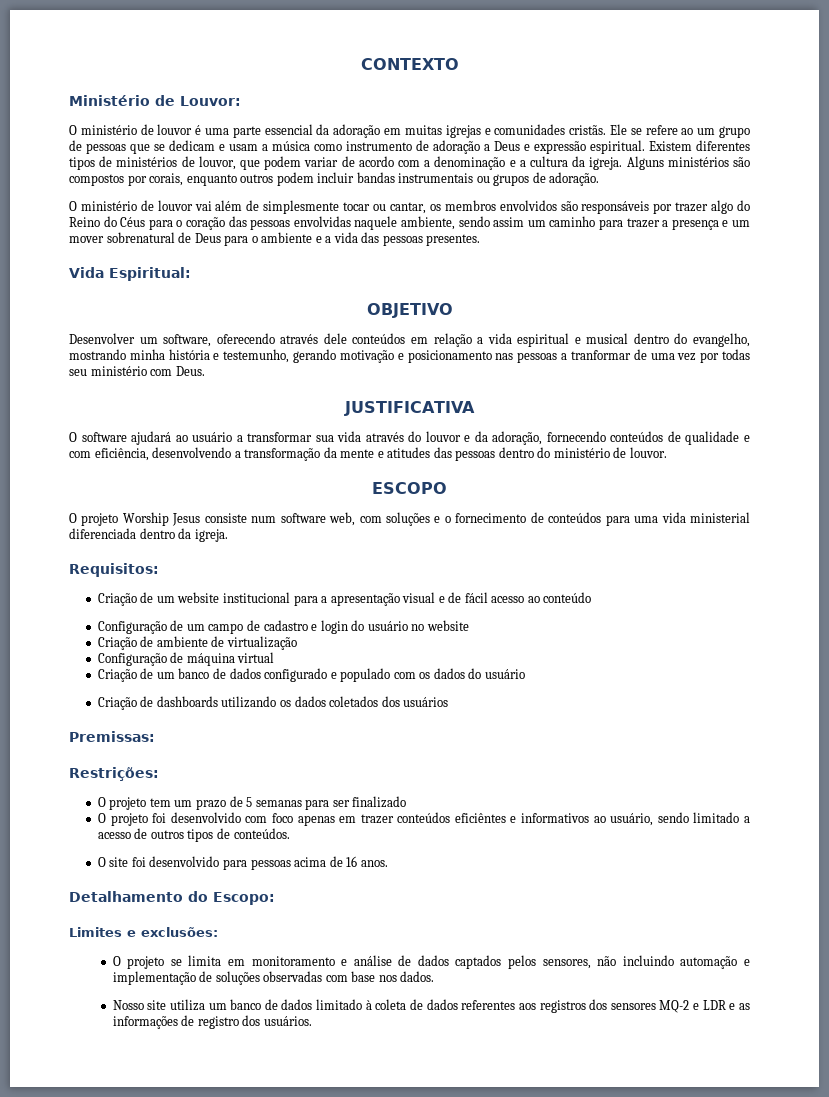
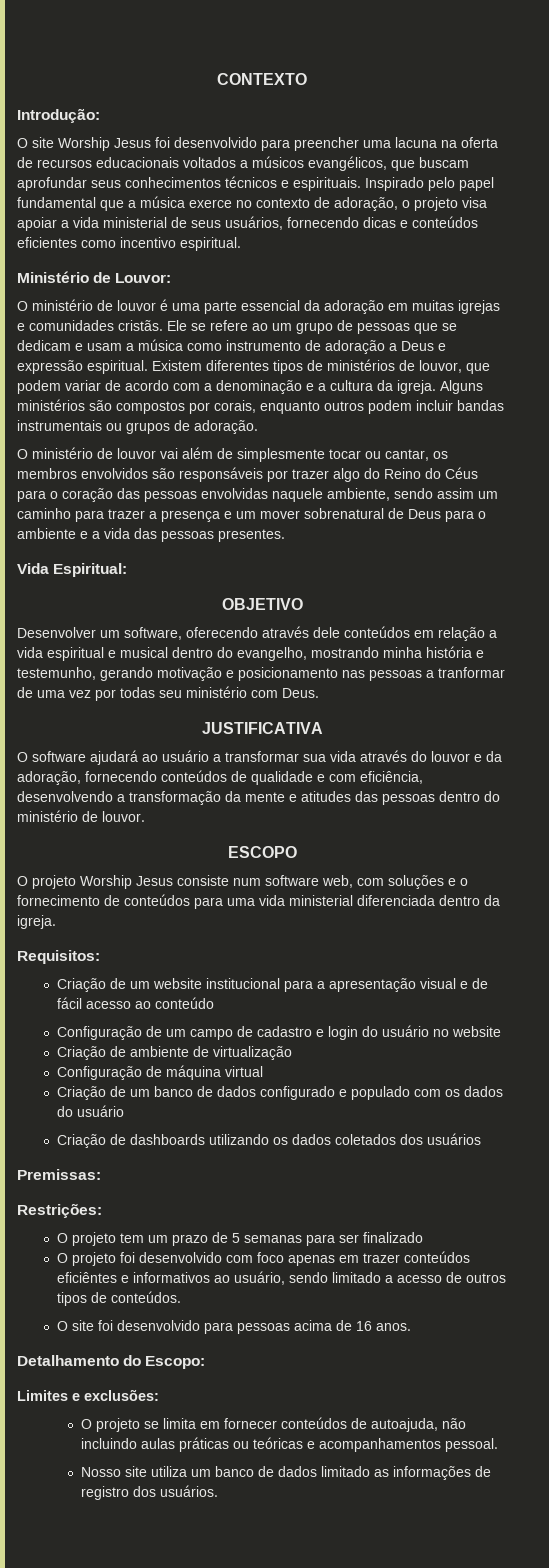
+ Introdução:
+ O site Worship Jesus foi desenvolvido para preencher uma lacuna na oferta de recursos educacionais voltados a músicos evangélicos, que buscam aprofundar seus conhecimentos técnicos e espirituais. Inspirado pelo papel fundamental que a música exerce no contexto de adoração, o projeto visa apoiar a vida ministerial de seus usuários, fornecendo dicas e conteúdos eficientes como incentivo espiritual.
- O projeto se limita em monitoramento e análise de dados captados pelos sensores, não incluindo automação e implementação de soluções observadas com base nos dados.
+ O projeto se limita em fornecer conteúdos de autoajuda, não incluindo aulas práticas ou teóricas e acompanhamentos pessoal.
- Nosso site utiliza um banco de dados limitado à coleta de dados referentes aos registros dos sensores MQ-2 e LDR e as informações de registro dos usuários.
+ Nosso site utiliza um banco de dados limitado as informações de registro dos usuários.

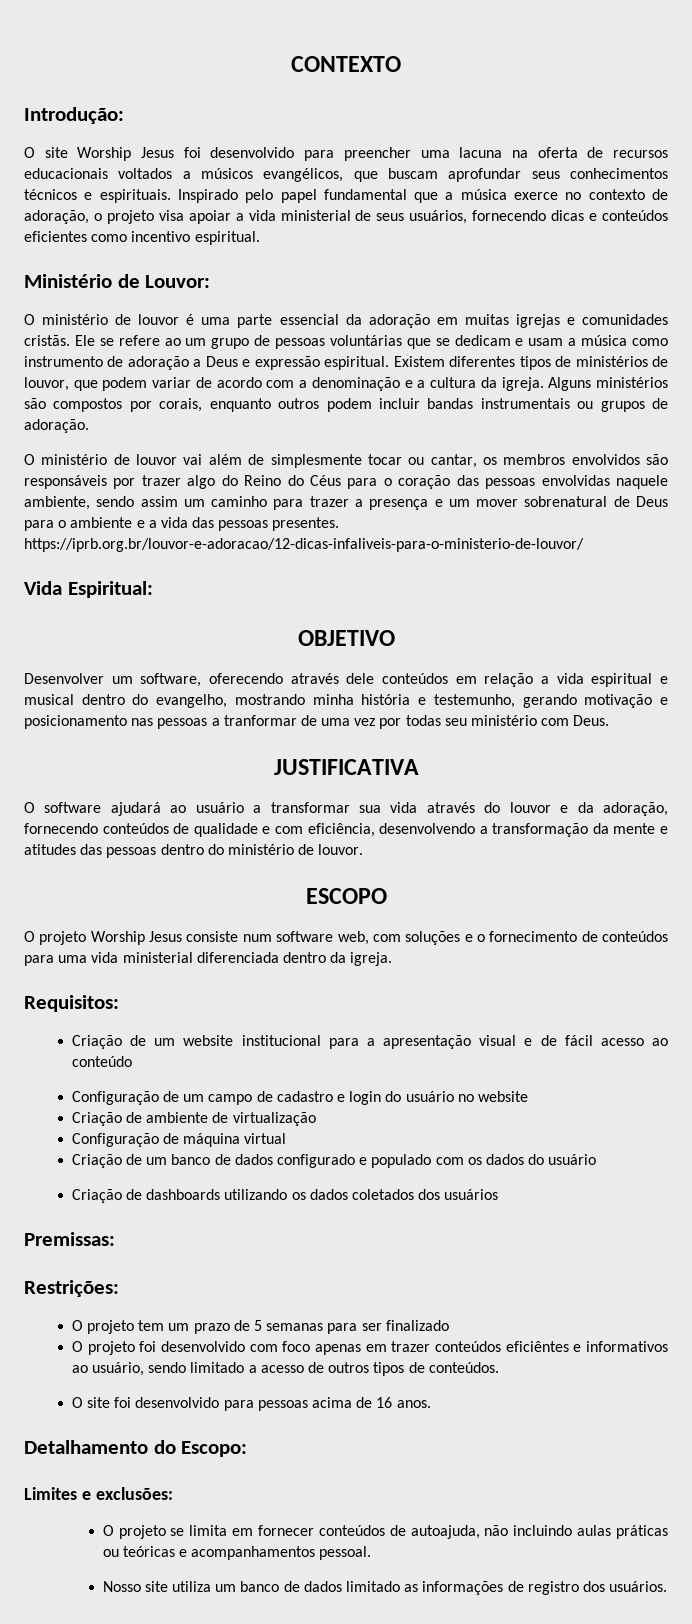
- Ele se refere ao um grupo de pessoas que se dedicam e usam a música como instrumento de adoração a Deus e expressão espiritual.
+ Ele se refere ao um grupo de pessoas voluntárias que se dedicam e usam a música como instrumento de adoração a Deus e expressão espiritual.
- O ministério de louvor vai além de simplesmente tocar ou cantar, os membros envolvidos são responsáveis por trazer algo do Reino do Céus para o coração das pessoas envolvidas naquele ambiente, sendo assim um caminho para trazer a presença e um mover sobrenatural de Deus para o ambiente e a vida das pessoas presentes.
+ O ministério de louvor vai além de simplesmente tocar ou cantar, os membros envolvidos são responsáveis por trazer algo do Reino do Céus para o coração das pessoas envolvidas naquele ambiente, sendo assim um caminho para trazer a presença e um mover sobrenatural de Deus para o ambiente e a vida das pessoas presentes. https://iprb.org.br/louvor-e-adoracao/12-dicas-infaliveis-para-o-ministerio-de-louvor/

